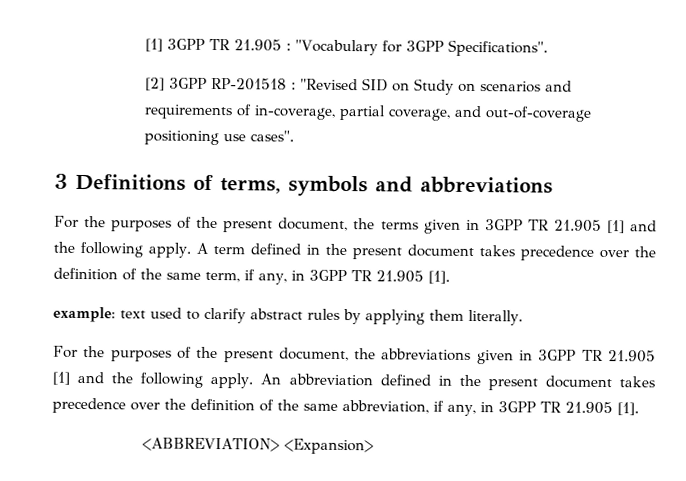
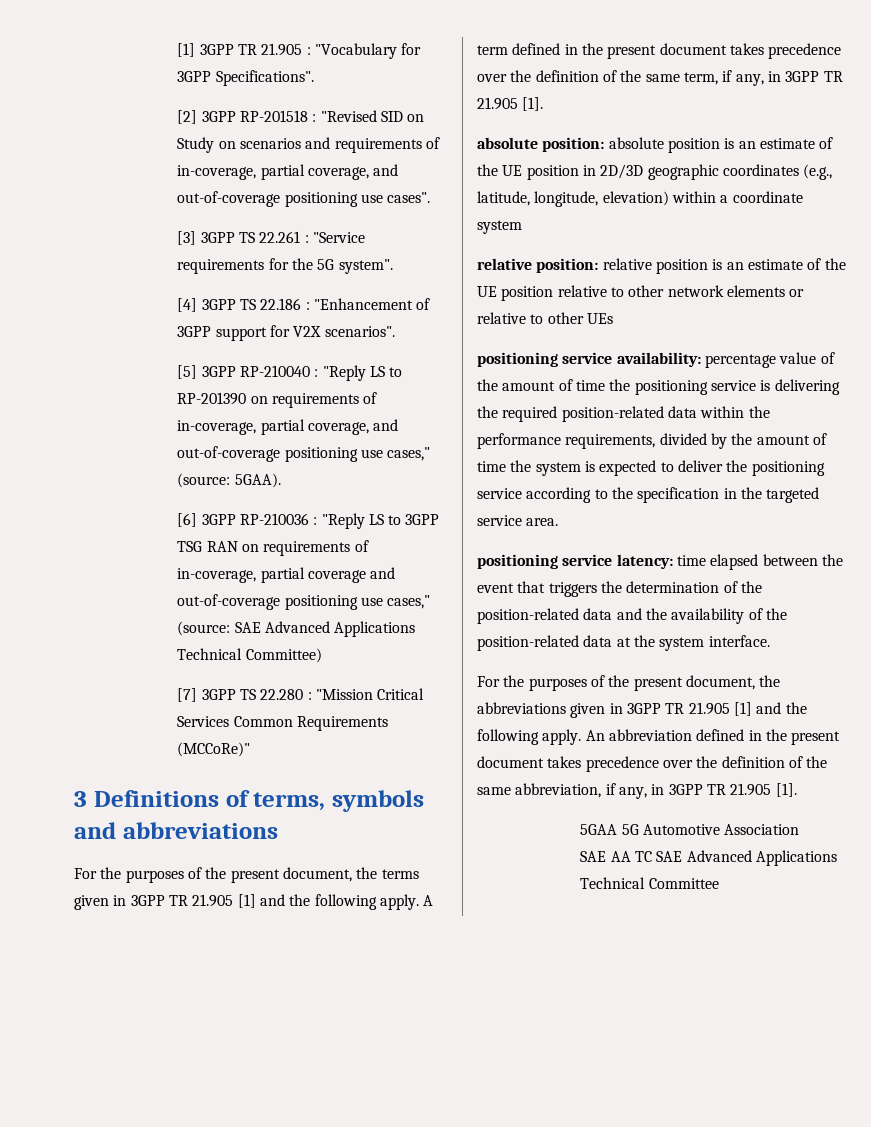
+ [3] 3GPP TS 22.261 : "Service requirements for the 5G system".
+ [4] 3GPP TS 22.186 : "Enhancement of 3GPP support for V2X scenarios".
+ [5] 3GPP RP-210040 : "Reply LS to RP-201390 on requirements of in-coverage, partial coverage, and out-of-coverage positioning use cases," (source: 5GAA).
+ [6] 3GPP RP-210036 : "Reply LS to 3GPP TSG RAN on requirements of in-coverage, partial coverage and out-of-coverage positioning use cases," (source: SAE Advanced Applications Technical Committee)
+ [7] 3GPP TS 22.280 : "Mission Critical Services Common Requirements (MCCoRe)"
- example: text used to clarify abstract rules by applying them literally.
+ absolute position: absolute position is an estimate of the UE position in 2D/3D geographic coordinates (e.g., latitude, longitude, elevation) within a coordinate system
+ relative position: relative position is an estimate of the UE position relative to other network elements or relative to other UEs
+ positioning service availability: percentage value of the amount of time the positioning service is delivering the required position-related data within the performance requirements, divided by the amount of time the system is expected to deliver the positioning service according to the specification in the targeted service area.
+ positioning service latency: time elapsed between the event that triggers the determination of the position-related data and the availability of the position-related data at the system interface.
- <ABBREVIATION> <Expansion>
+ 5GAA 5G Automotive Association
+ SAE AA TC SAE Advanced Applications Technical Committee

